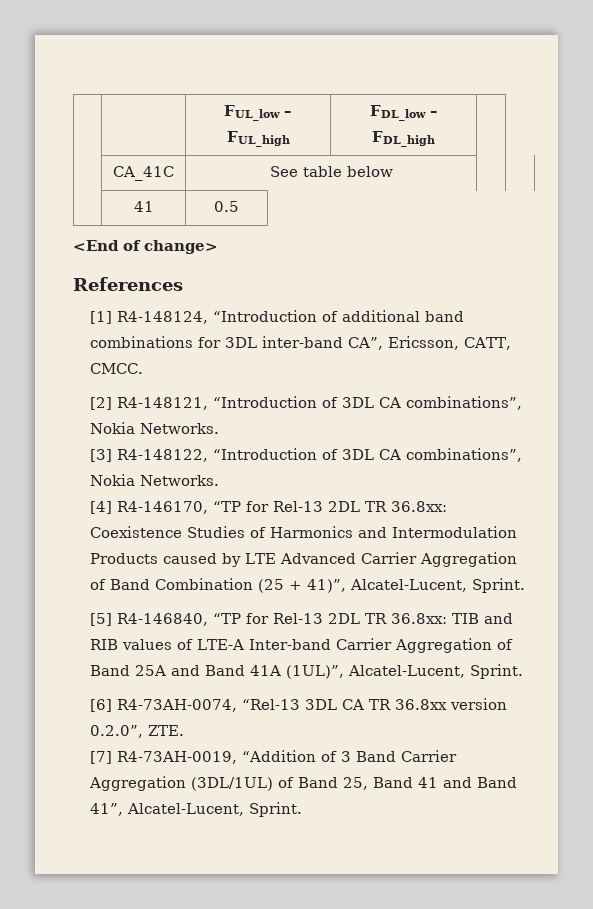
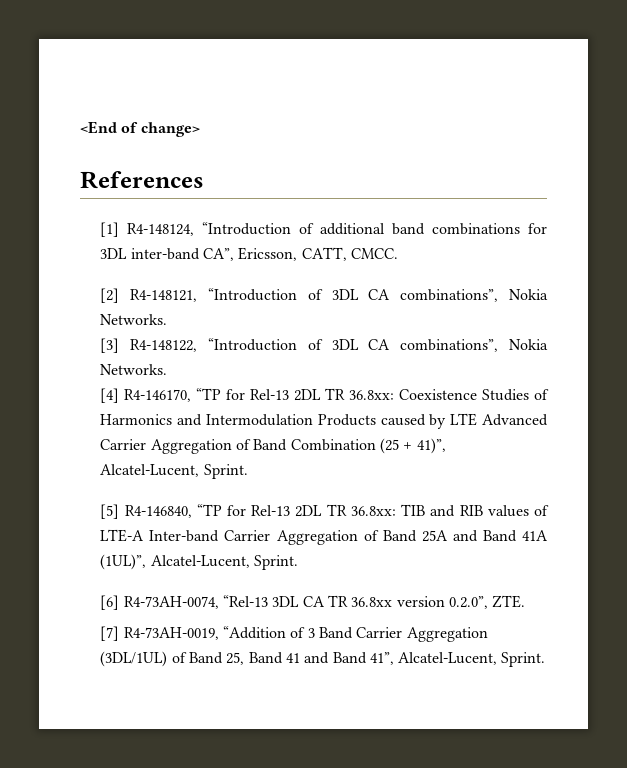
- | | FUL_low – FUL_high | FDL_low – FDL_high |
- | CA_41C | See table below | |
- | 41 | 0.5

